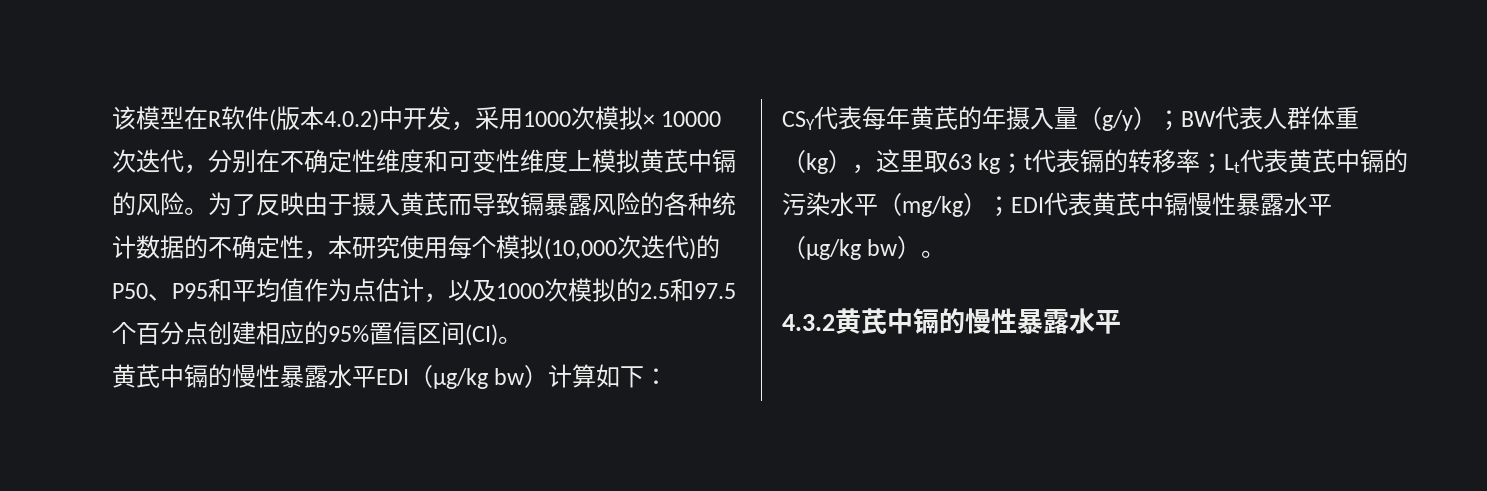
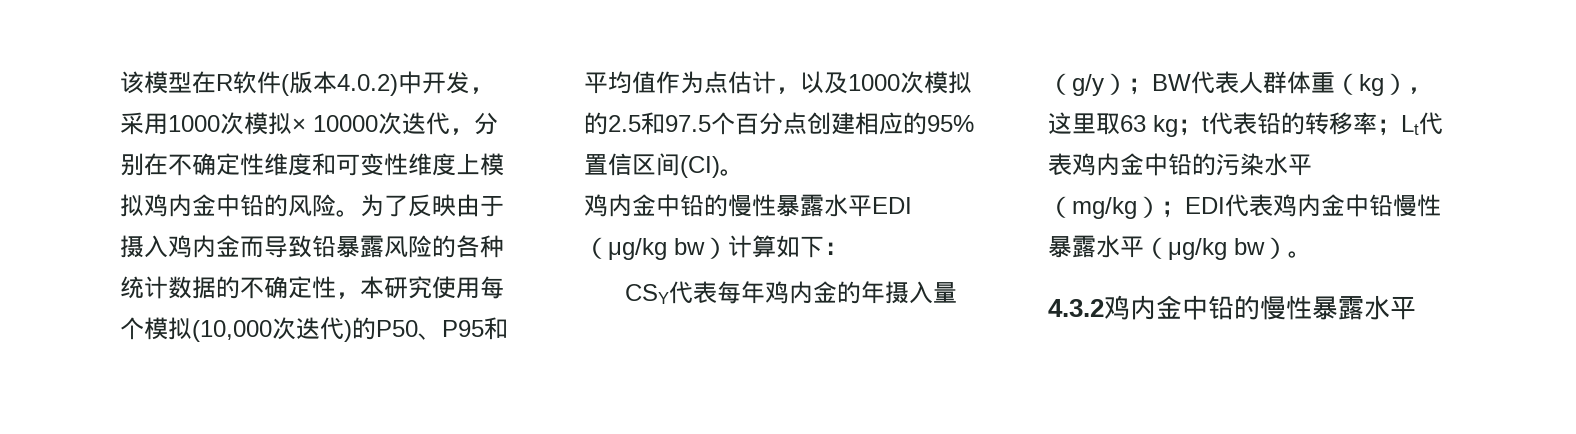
- 该模型在R软件(版本4.0.2)中开发，采用1000次模拟× 10000次迭代，分别在不确定性维度和可变性维度上模拟黄芪中镉的风险。
+ 该模型在R软件(版本4.0.2)中开发，采用1000次模拟× 10000次迭代，分别在不确定性维度和可变性维度上模拟鸡内金中铅的风险。
- 为了反映由于摄入黄芪而导致镉暴露风险的各种统计数据的不确定性，本研究使用每个模拟(10,000次迭代)的P50、P95和平均值作为点估计，以及1000次模拟的2.5和97.5个百分点创建相应的95%置信区间(CI)。
+ 为了反映由于摄入鸡内金而导致铅暴露风险的各种统计数据的不确定性，本研究使用每个模拟(10,000次迭代)的P50、P95和平均值作为点估计，以及1000次模拟的2.5和97.5个百分点创建相应的95%置信区间(CI)。
- 黄芪中镉的慢性暴露水平EDI（μg/kg bw）计算如下：
+ 鸡内金中铅的慢性暴露水平EDI（μg/kg bw）计算如下：
- CSY代表每年黄芪的年摄入量（g/y）；BW代表人群体重（kg），这里取63 kg；t代表镉的转移率；Lt代表黄芪中镉的污染水平（mg/kg）；EDI代表黄芪中镉慢性暴露水平（μg/kg bw）。
+ CSY代表每年鸡内金的年摄入量（g/y）；BW代表人群体重（kg），这里取63 kg；t代表铅的转移率；Lt代表鸡内金中铅的污染水平（mg/kg）；EDI代表鸡内金中铅慢性暴露水平（μg/kg bw）。
- 4.3.2黄芪中镉的慢性暴露水平
+ 4.3.2鸡内金中铅的慢性暴露水平

